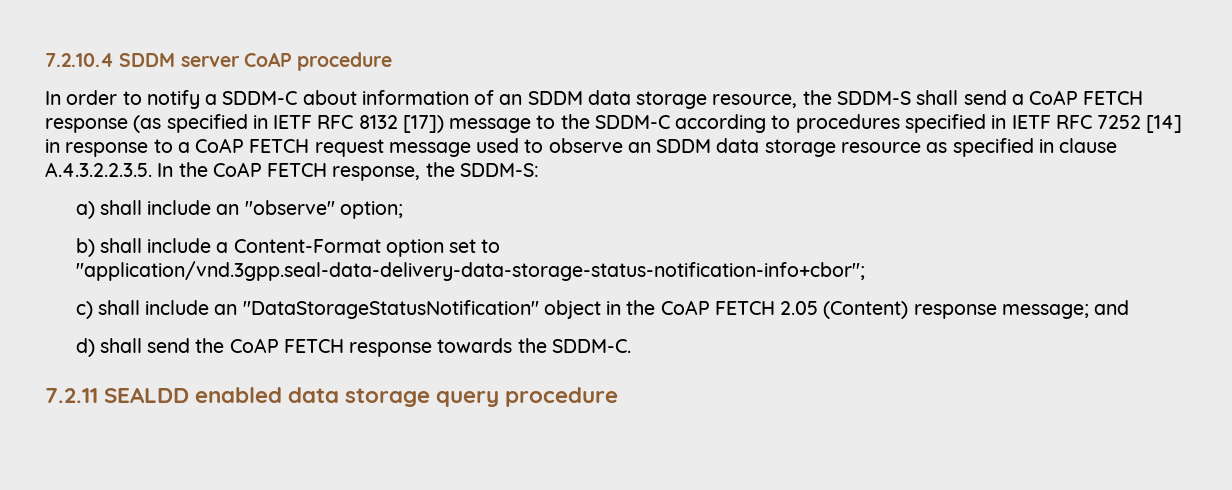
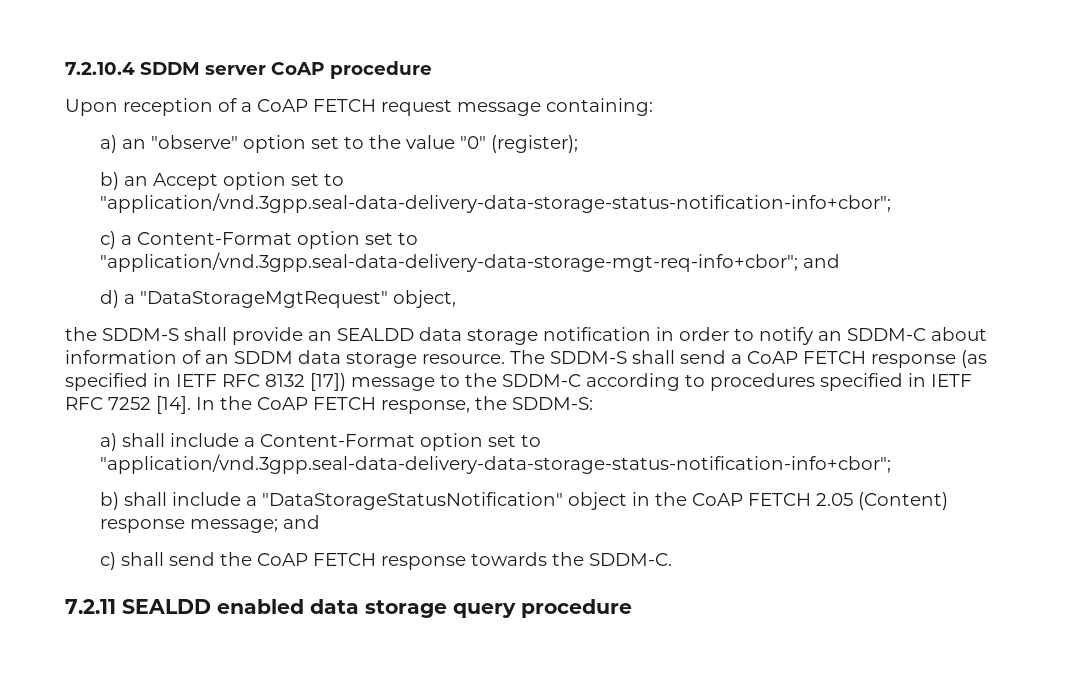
- In order to notify a SDDM-C about information of an SDDM data storage resource, the SDDM-S shall send a CoAP FETCH response (as specified in IETF RFC 8132 [17]) message to the SDDM-C according to procedures specified in IETF RFC 7252 [14] in response to a CoAP FETCH request message used to observe an SDDM data storage resource as specified in clause A.4.3.2.2.3.5. In the CoAP FETCH response, the SDDM-S:
+ Upon reception of a CoAP FETCH request message containing:
+ a) an "observe" option set to the value "0" (register);
+ b) an Accept option set to "application/vnd.3gpp.seal-data-delivery-data-storage-status-notification-info+cbor";
+ c) a Content-Format option set to "application/vnd.3gpp.seal-data-delivery-data-storage-mgt-req-info+cbor"; and
+ d) a "DataStorageMgtRequest" object,
+ the SDDM-S shall provide an SEALDD data storage notification in order to notify an SDDM-C about information of an SDDM data storage resource. The SDDM-S shall send a CoAP FETCH response (as specified in IETF RFC 8132 [17]) message to the SDDM-C according to procedures specified in IETF RFC 7252 [14]. In the CoAP FETCH response, the SDDM-S:
- a) shall include an "observe" option;
- b) shall include a Content-Format option set to "application/vnd.3gpp.seal-data-delivery-data-storage-status-notification-info+cbor";
+ a) shall include a Content-Format option set to "application/vnd.3gpp.seal-data-delivery-data-storage-status-notification-info+cbor";
- c) shall include an "DataStorageStatusNotification" object in the CoAP FETCH 2.05 (Content) response message; and
+ b) shall include a "DataStorageStatusNotification" object in the CoAP FETCH 2.05 (Content) response message; and
- d) shall send the CoAP FETCH response towards the SDDM-C.
+ c) shall send the CoAP FETCH response towards the SDDM-C.

